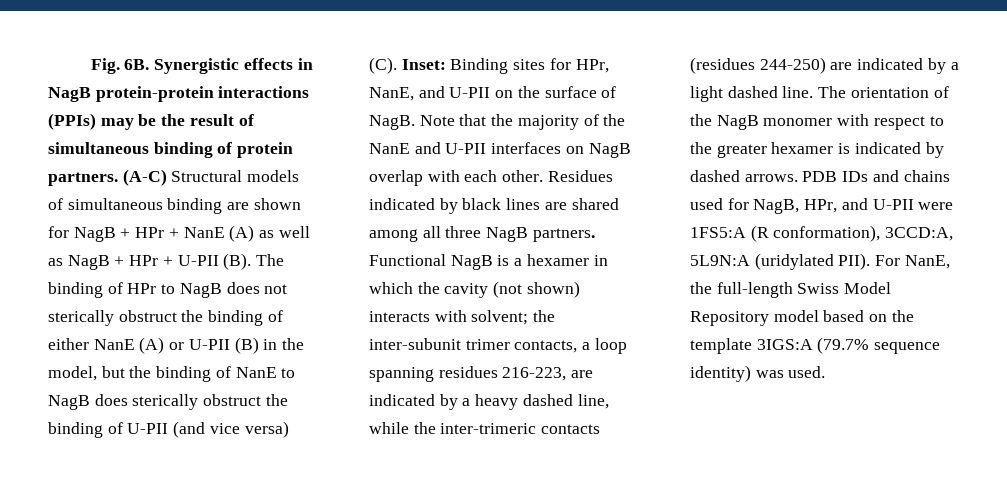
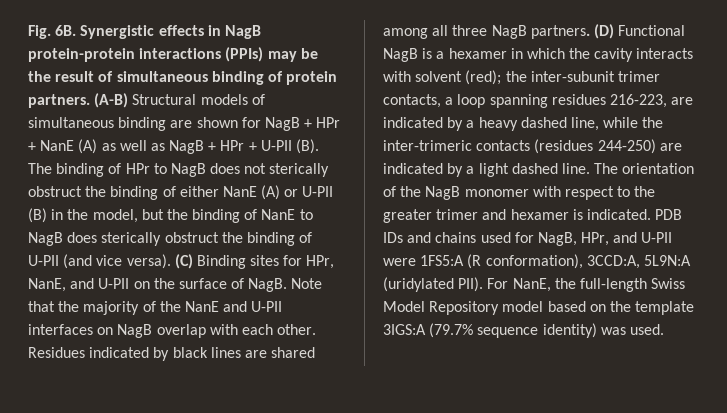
- (A-C) Structural models of simultaneous binding are shown for NagB + HPr + NanE (A) as well as NagB + HPr + U-PII (B). The binding of HPr to NagB does not sterically obstruct the binding of either NanE (A) or U-PII (B) in the model, but the binding of NanE to NagB does sterically obstruct the binding of U-PII (and vice versa) (C). Inset: Binding sites for HPr, NanE, and U-PII on the surface of NagB.
+ (A-B) Structural models of simultaneous binding are shown for NagB + HPr + NanE (A) as well as NagB + HPr + U-PII (B). The binding of HPr to NagB does not sterically obstruct the binding of either NanE (A) or U-PII (B) in the model, but the binding of NanE to NagB does sterically obstruct the binding of U-PII (and vice versa). (C) Binding sites for HPr, NanE, and U-PII on the surface of NagB.
- Functional NagB is a hexamer in which the cavity (not shown) interacts with solvent; the inter-subunit trimer contacts, a loop spanning residues 216-223, are indicated by a heavy dashed line, while the inter-trimeric contacts (residues 244-250) are indicated by a light dashed line.
+ (D) Functional NagB is a hexamer in which the cavity interacts with solvent (red); the inter-subunit trimer contacts, a loop spanning residues 216-223, are indicated by a heavy dashed line, while the inter-trimeric contacts (residues 244-250) are indicated by a light dashed line.
- The orientation of the NagB monomer with respect to the greater hexamer is indicated by dashed arrows.
+ The orientation of the NagB monomer with respect to the greater trimer and hexamer is indicated.

